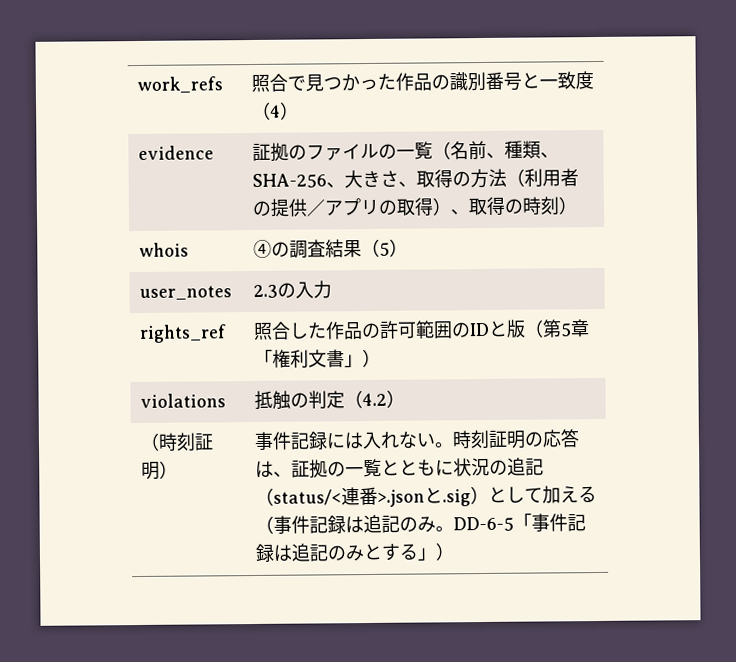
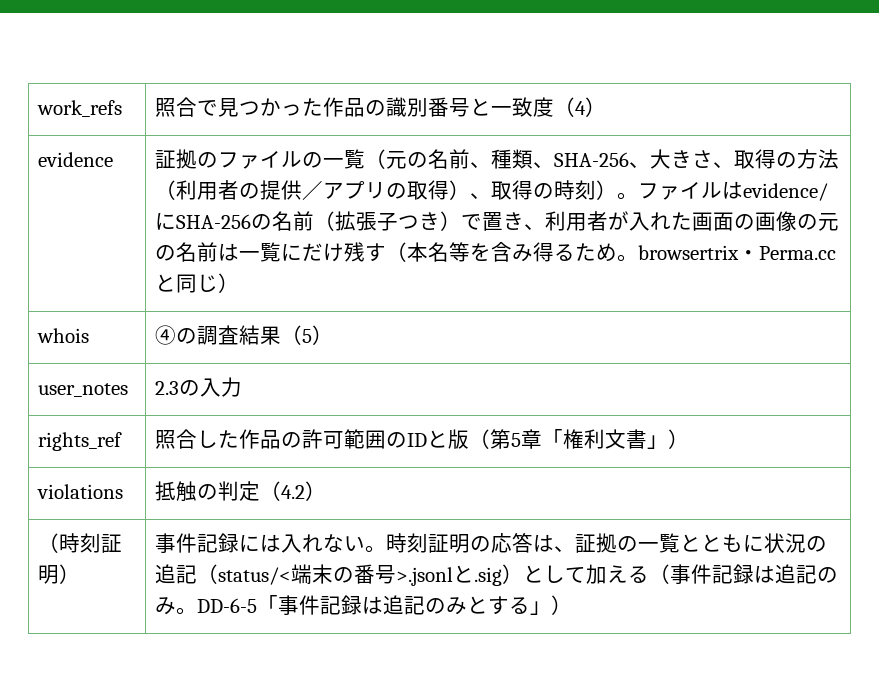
- 証拠のファイルの一覧（名前、種類、SHA-256、大きさ、取得の方法（利用者の提供／アプリの取得）、取得の時刻）
+ 証拠のファイルの一覧（元の名前、種類、SHA-256、大きさ、取得の方法（利用者の提供／アプリの取得）、取得の時刻）。ファイルはevidence/にSHA-256の名前（拡張子つき）で置き、利用者が入れた画面の画像の元の名前は一覧にだけ残す（本名等を含み得るため。browsertrix・Perma.ccと同じ）
- 時刻証明の応答は、証拠の一覧とともに状況の追記（status/<連番>.jsonと.sig）として加える（事件記録は追記のみ。
+ 時刻証明の応答は、証拠の一覧とともに状況の追記（status/<端末の番号>.jsonlと.sig）として加える（事件記録は追記のみ。

